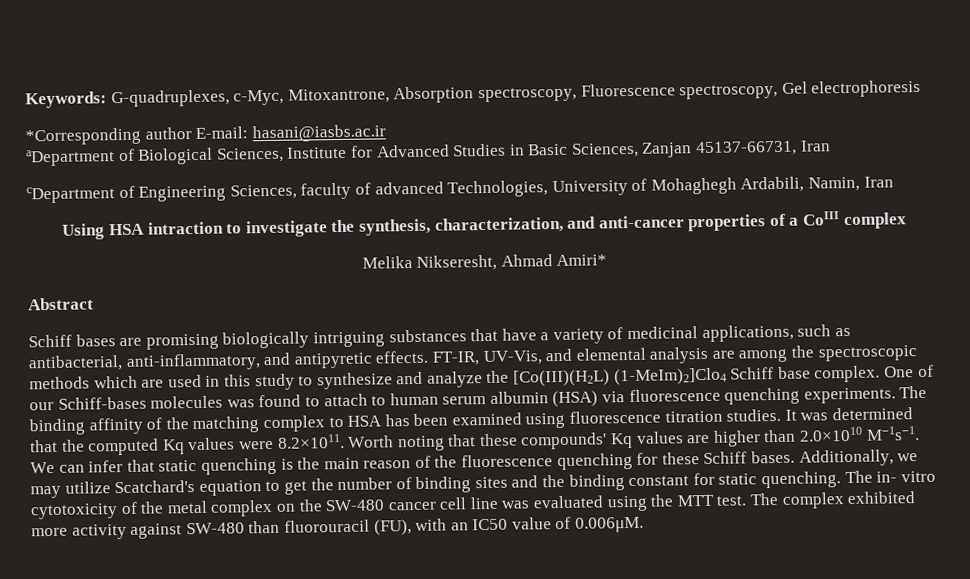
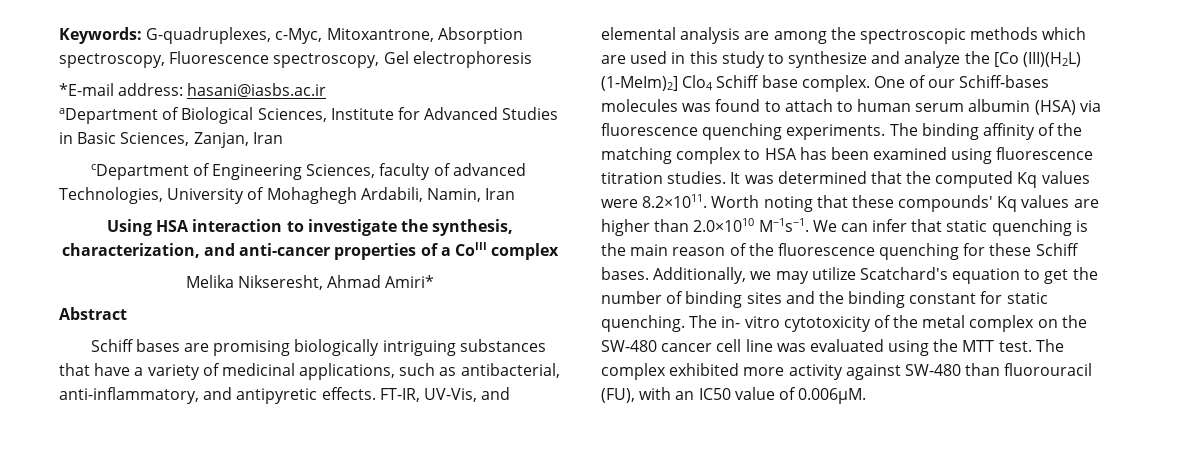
- *Corresponding author E-mail: hasani@iasbs.ac.ir
+ *E-mail address: hasani@iasbs.ac.ir
- aDepartment of Biological Sciences, Institute for Advanced Studies in Basic Sciences, Zanjan 45137-66731, Iran
+ aDepartment of Biological Sciences, Institute for Advanced Studies in Basic Sciences, Zanjan, Iran
- Using HSA intraction to investigate the synthesis, characterization, and anti-cancer properties of a CoIII complex
+ Using HSA interaction to investigate the synthesis, characterization, and anti-cancer properties of a CoIII complex
- FT-IR, UV-Vis, and elemental analysis are among the spectroscopic methods which are used in this study to synthesize and analyze the [Co(III)(H2L) (1-MeIm)2]Clo4 Schiff base complex.
+ FT-IR, UV-Vis, and elemental analysis are among the spectroscopic methods which are used in this study to synthesize and analyze the [Co (III)(H2L) (1-MeIm)2] Clo4 Schiff base complex.

